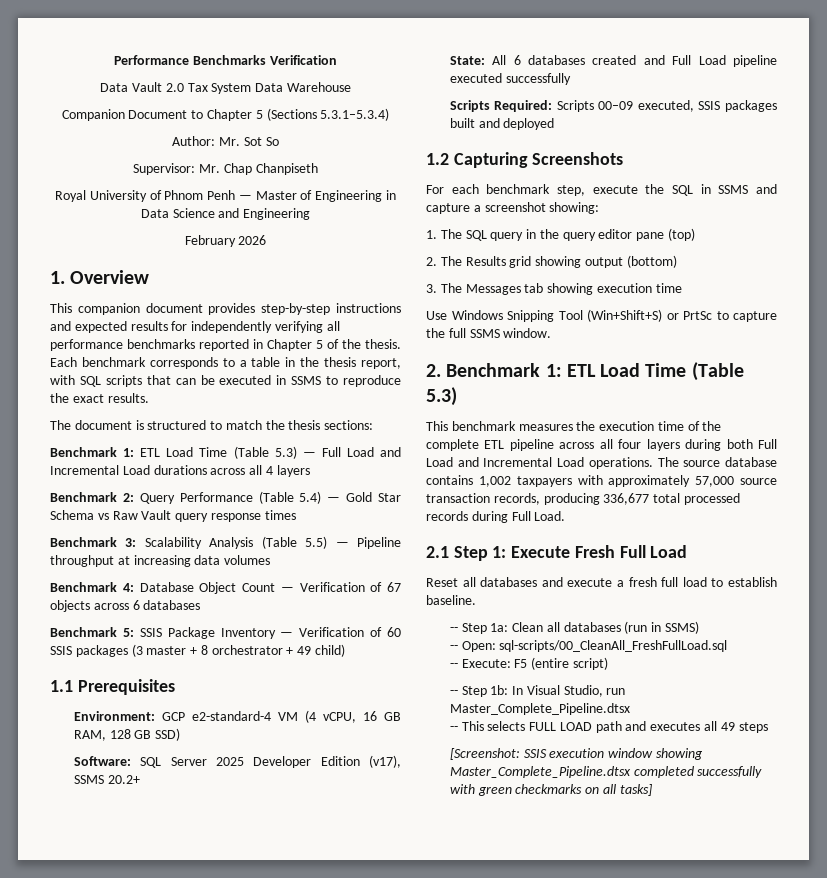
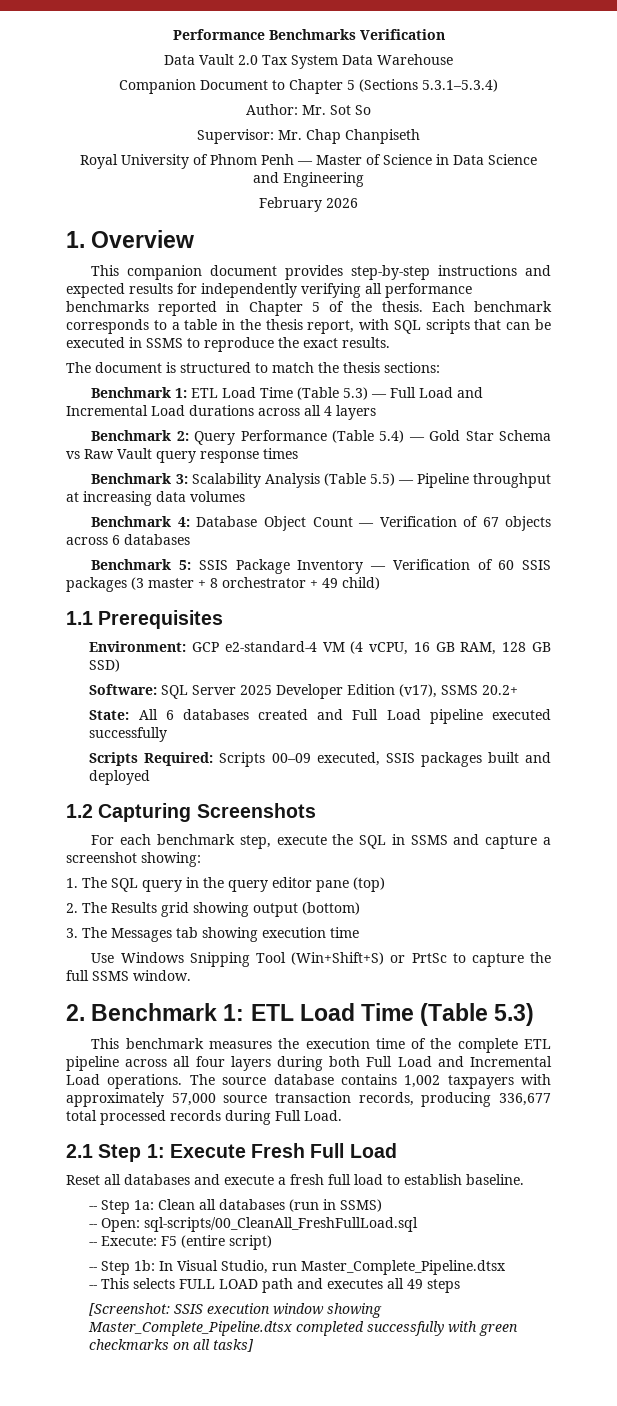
- Royal University of Phnom Penh — Master of Engineering in Data Science and Engineering
+ Royal University of Phnom Penh — Master of Science in Data Science and Engineering

